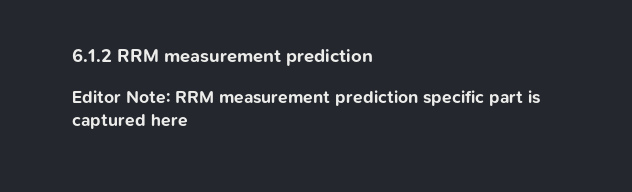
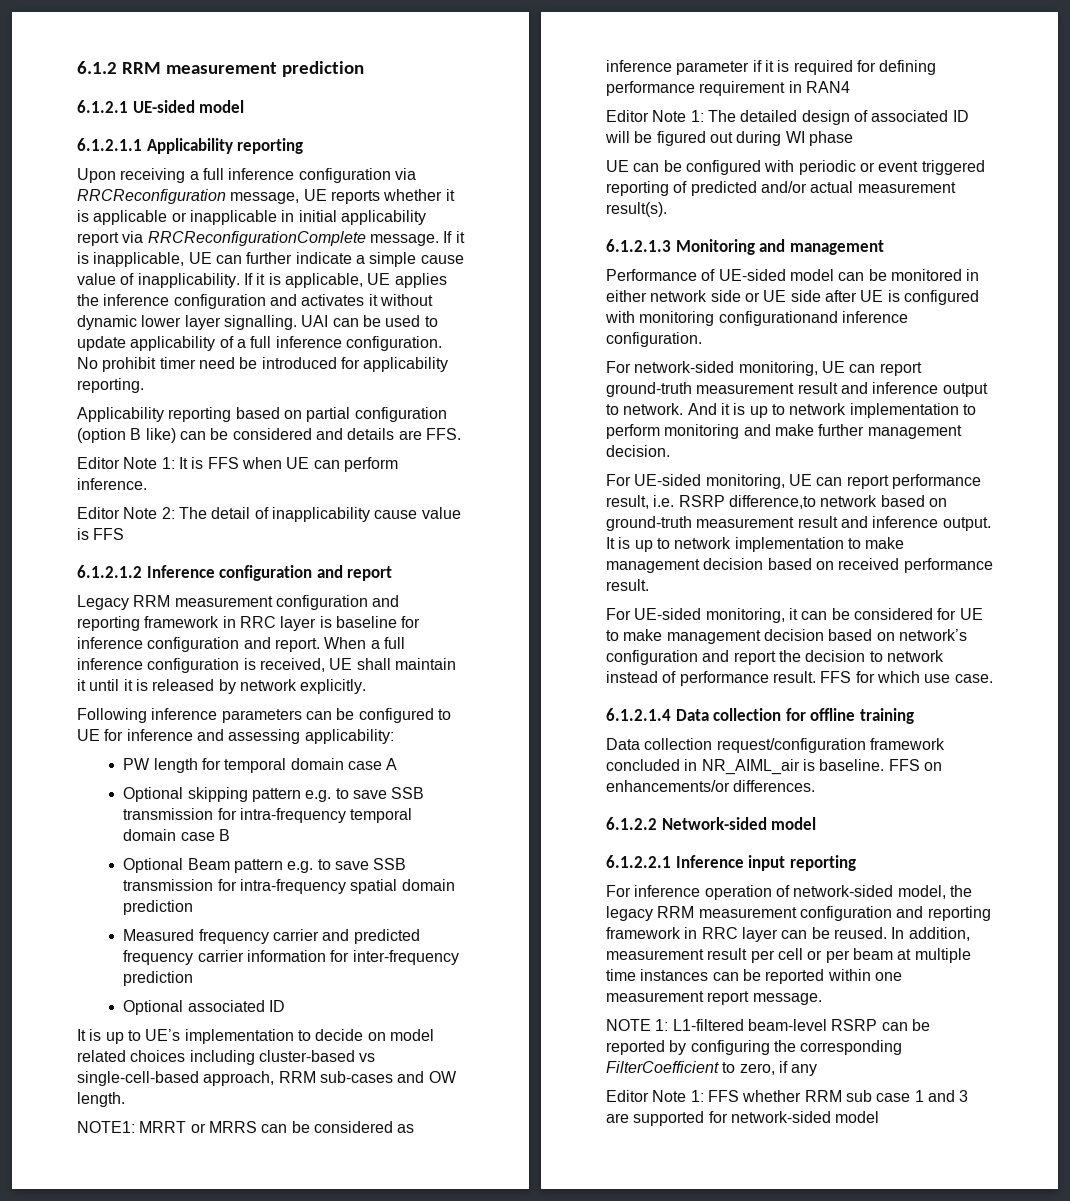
- Editor Note: RRM measurement prediction specific part is captured here
+ 6.1.2.1 UE-sided model
+ 6.1.2.1.1 Applicability reporting
+ Upon receiving a full inference configuration via RRCReconfiguration message, UE reports whether it is applicable or inapplicable in initial applicability report via RRCReconfigurationComplete message. If it is inapplicable, UE can further indicate a simple cause value of inapplicability. If it is applicable, UE applies the inference configuration and activates it without dynamic lower layer signalling. UAI can be used to update applicability of a full inference configuration. No prohibit timer need be introduced for applicability reporting.
+ Applicability reporting based on partial configuration (option B like) can be considered and details are FFS.
+ Editor Note 1: It is FFS when UE can perform inference.
+ Editor Note 2: The detail of inapplicability cause value is FFS
+ 6.1.2.1.2 Inference configuration and report
+ Legacy RRM measurement configuration and reporting framework in RRC layer is baseline for inference configuration and report. When a full inference configuration is received, UE shall maintain it until it is released by network explicitly.
+ Following inference parameters can be configured to UE for inference and assessing applicability:
+ PW length for temporal domain case A
+ Optional skipping pattern e.g. to save SSB transmission for intra-frequency temporal domain case B
+ Optional Beam pattern e.g. to save SSB transmission for intra-frequency spatial domain prediction
+ Measured frequency carrier and predicted frequency carrier information for inter-frequency prediction
+ Optional associated ID
+ It is up to UE’s implementation to decide on model related choices including cluster-based vs single-cell-based approach, RRM sub-cases and OW length.
+ NOTE1: MRRT or MRRS can be considered as inference parameter if it is required for defining performance requirement in RAN4
+ Editor Note 1: The detailed design of associated ID will be figured out during WI phase
+ UE can be configured with periodic or event triggered reporting of predicted and/or actual measurement result(s).
+ 6.1.2.1.3 Monitoring and management
+ Performance of UE-sided model can be monitored in either network side or UE side after UE is configured with monitoring configurationand inference configuration.
+ For network-sided monitoring, UE can report ground-truth measurement result and inference output to network. And it is up to network implementation to perform monitoring and make further management decision.
+ For UE-sided monitoring, UE can report performance result, i.e. RSRP difference,to network based on ground-truth measurement result and inference output. It is up to network implementation to make management decision based on received performance result.
+ For UE-sided monitoring, it can be considered for UE to make management decision based on network’s configuration and report the decision to network instead of performance result. FFS for which use case.
+ 6.1.2.1.4 Data collection for offline training
+ Data collection request/configuration framework concluded in NR_AIML_air is baseline. FFS on enhancements/or differences.
+ 6.1.2.2 Network-sided model
+ 6.1.2.2.1 Inference input reporting
+ For inference operation of network-sided model, the legacy RRM measurement configuration and reporting framework in RRC layer can be reused. In addition, measurement result per cell or per beam at multiple time instances can be reported within one measurement report message.
+ NOTE 1: L1-filtered beam-level RSRP can be reported by configuring the corresponding FilterCoefficient to zero, if any
+ Editor Note 1: FFS whether RRM sub case 1 and 3 are supported for network-sided model

